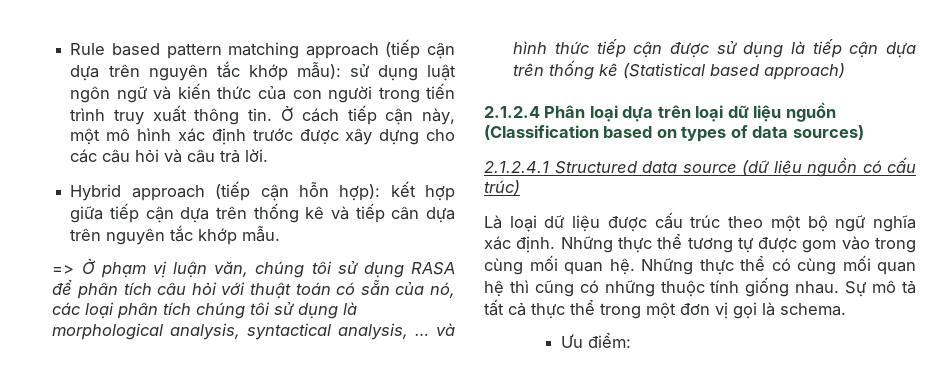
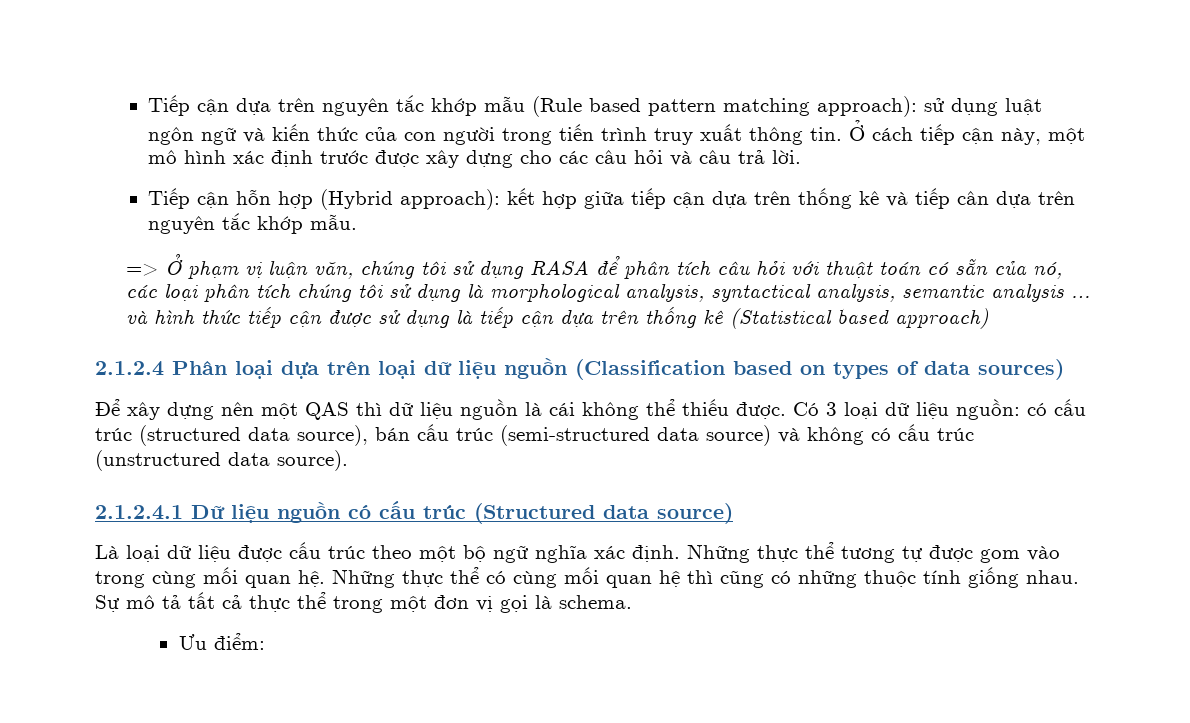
- Rule based pattern matching approach (tiếp cận dựa trên nguyên tắc khớp mẫu): sử dụng luật ngôn ngữ và kiến thức của con người trong tiến trình truy xuất thông tin.
+ Tiếp cận dựa trên nguyên tắc khớp mẫu (Rule based pattern matching approach): sử dụng luật ngôn ngữ và kiến thức của con người trong tiến trình truy xuất thông tin.
- Hybrid approach (tiếp cận hỗn hợp): kết hợp giữa tiếp cận dựa trên thống kê và tiếp cân dựa trên nguyên tắc khớp mẫu.
+ Tiếp cận hỗn hợp (Hybrid approach): kết hợp giữa tiếp cận dựa trên thống kê và tiếp cân dựa trên nguyên tắc khớp mẫu.
- => Ở phạm vị luận văn, chúng tôi sử dụng RASA để phân tích câu hỏi với thuật toán có sẵn của nó, các loại phân tích chúng tôi sử dụng là morphological analysis, syntactical analysis, … và hình thức tiếp cận được sử dụng là tiếp cận dựa trên thống kê (Statistical based approach)
+ => Ở phạm vị luận văn, chúng tôi sử dụng RASA để phân tích câu hỏi với thuật toán có sẵn của nó, các loại phân tích chúng tôi sử dụng là morphological analysis, syntactical analysis, semantic analysis … và hình thức tiếp cận được sử dụng là tiếp cận dựa trên thống kê (Statistical based approach)
- 2.1.2.4.1 Structured data source (dữ liệu nguồn có cấu trúc)
+ Để xây dựng nên một QAS thì dữ liệu nguồn là cái không thể thiếu được. Có 3 loại dữ liệu nguồn: có cấu trúc (structured data source), bán cấu trúc (semi-structured data source) và không có cấu trúc (unstructured data source).
+ 2.1.2.4.1 Dữ liệu nguồn có cấu trúc (Structured data source)

